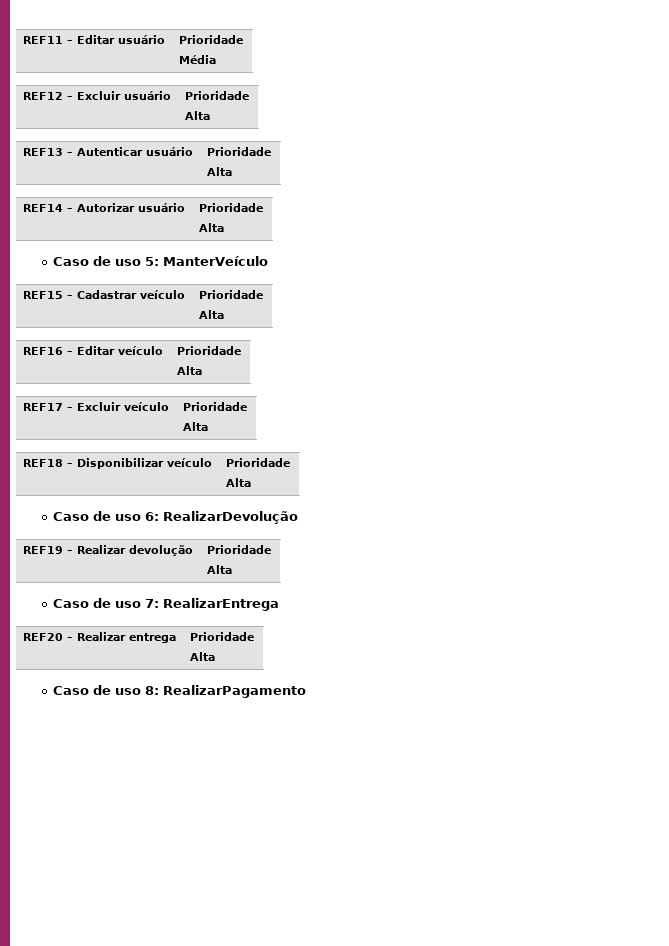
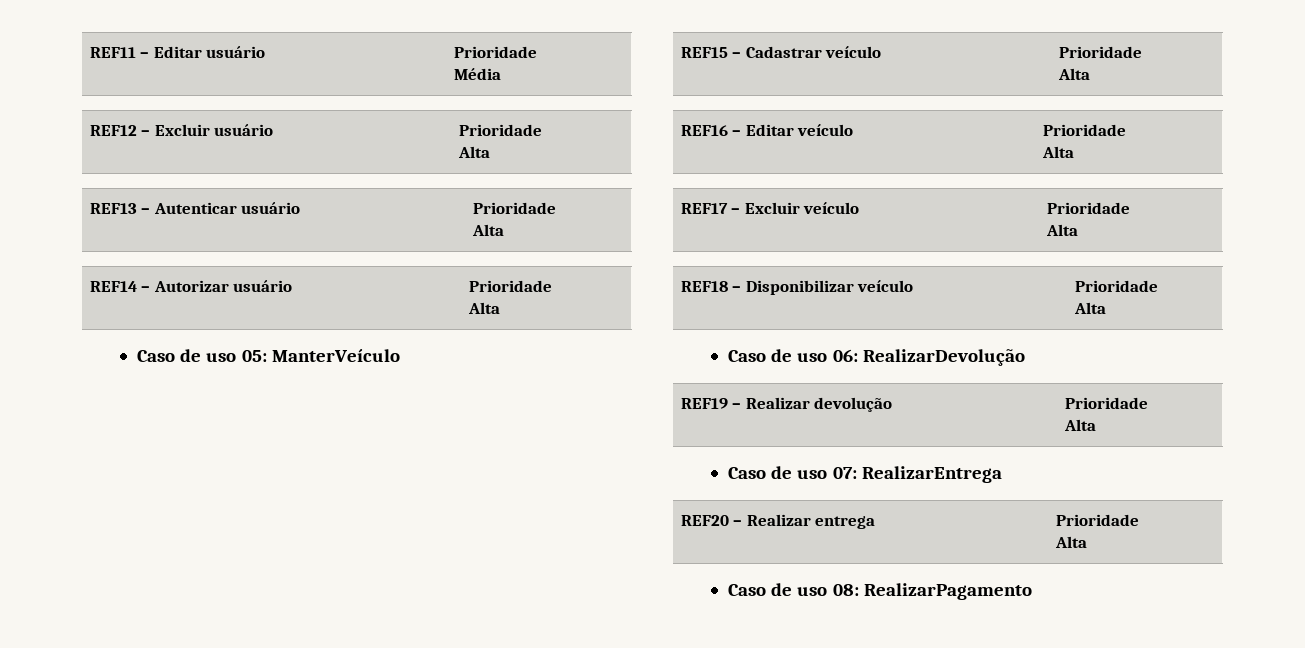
- Caso de uso 5: ManterVeículo
+ Caso de uso 05: ManterVeículo
- Caso de uso 6: RealizarDevolução
+ Caso de uso 06: RealizarDevolução
- Caso de uso 7: RealizarEntrega
+ Caso de uso 07: RealizarEntrega
- Caso de uso 8: RealizarPagamento
+ Caso de uso 08: RealizarPagamento

